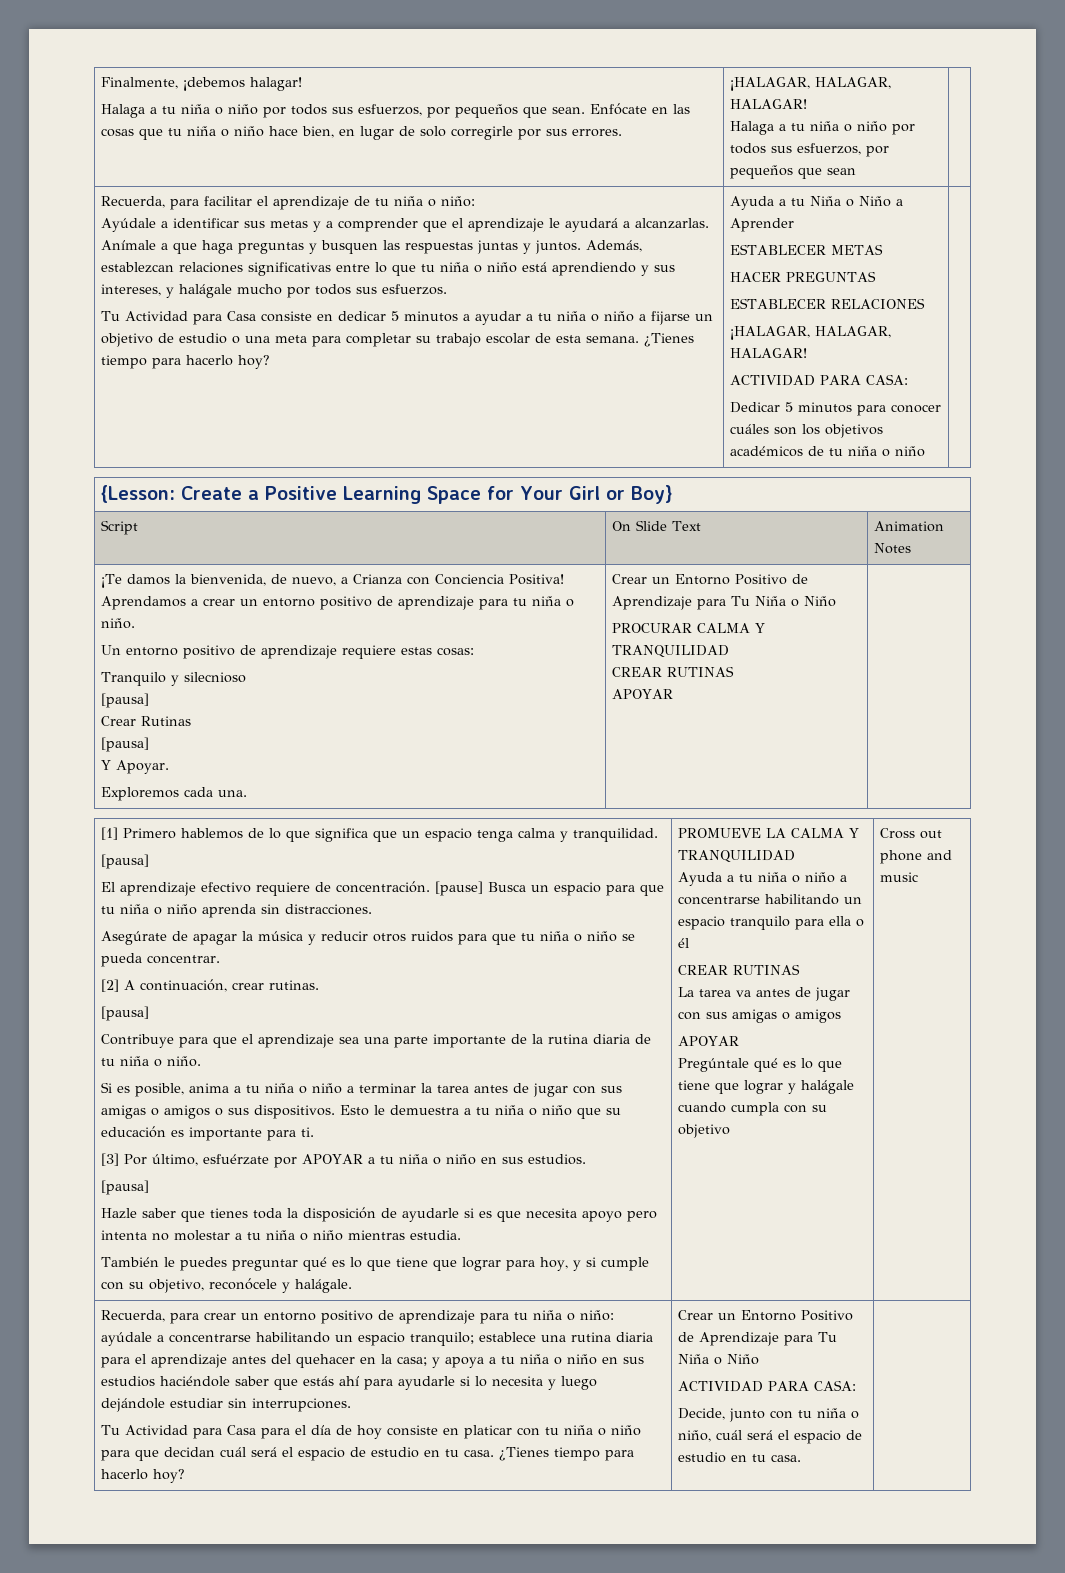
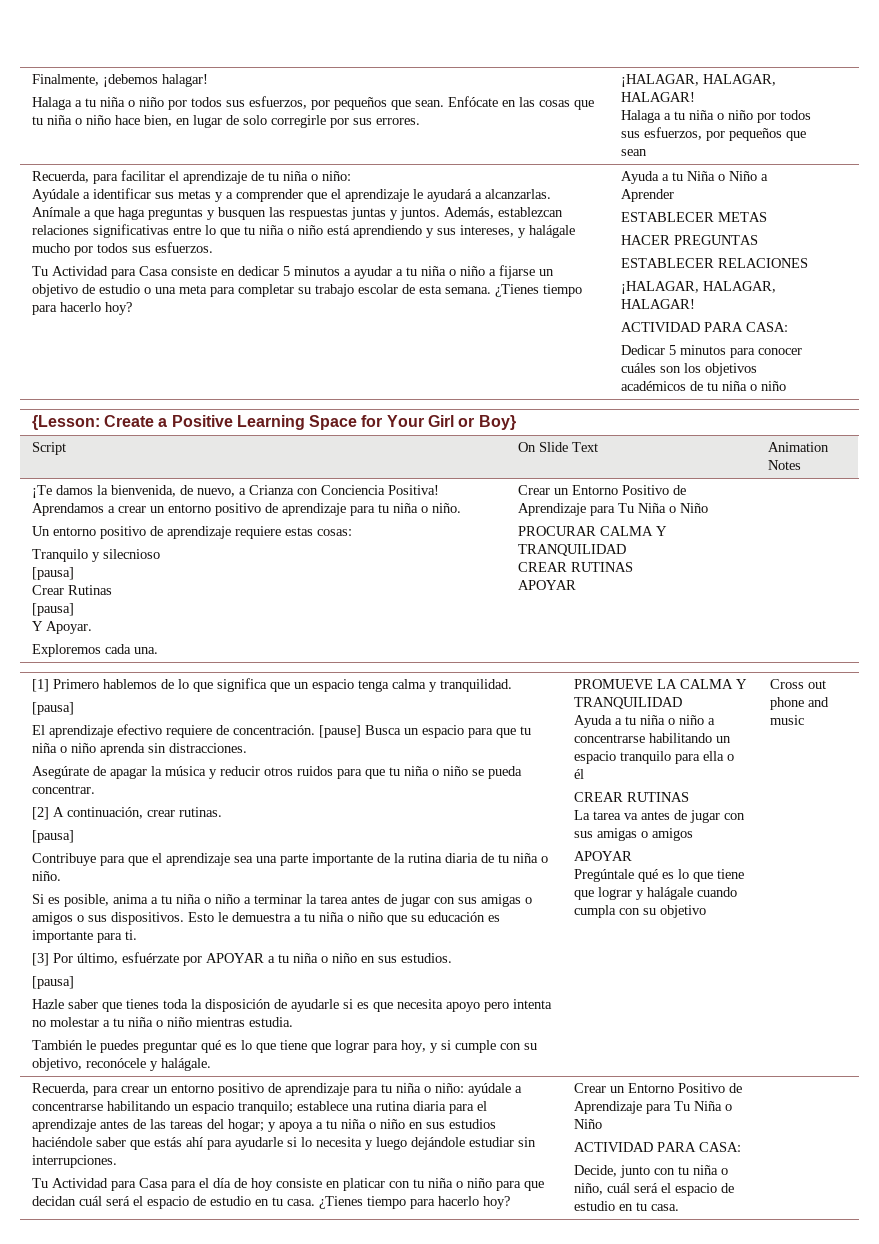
- Recuerda, para crear un entorno positivo de aprendizaje para tu niña o niño: ayúdale a concentrarse habilitando un espacio tranquilo; establece una rutina diaria para el aprendizaje antes del quehacer en la casa; y apoya a tu niña o niño en sus estudios haciéndole saber que estás ahí para ayudarle si lo necesita y luego dejándole estudiar sin interrupciones.
+ Recuerda, para crear un entorno positivo de aprendizaje para tu niña o niño: ayúdale a concentrarse habilitando un espacio tranquilo; establece una rutina diaria para el aprendizaje antes de las tareas del hogar; y apoya a tu niña o niño en sus estudios haciéndole saber que estás ahí para ayudarle si lo necesita y luego dejándole estudiar sin interrupciones.

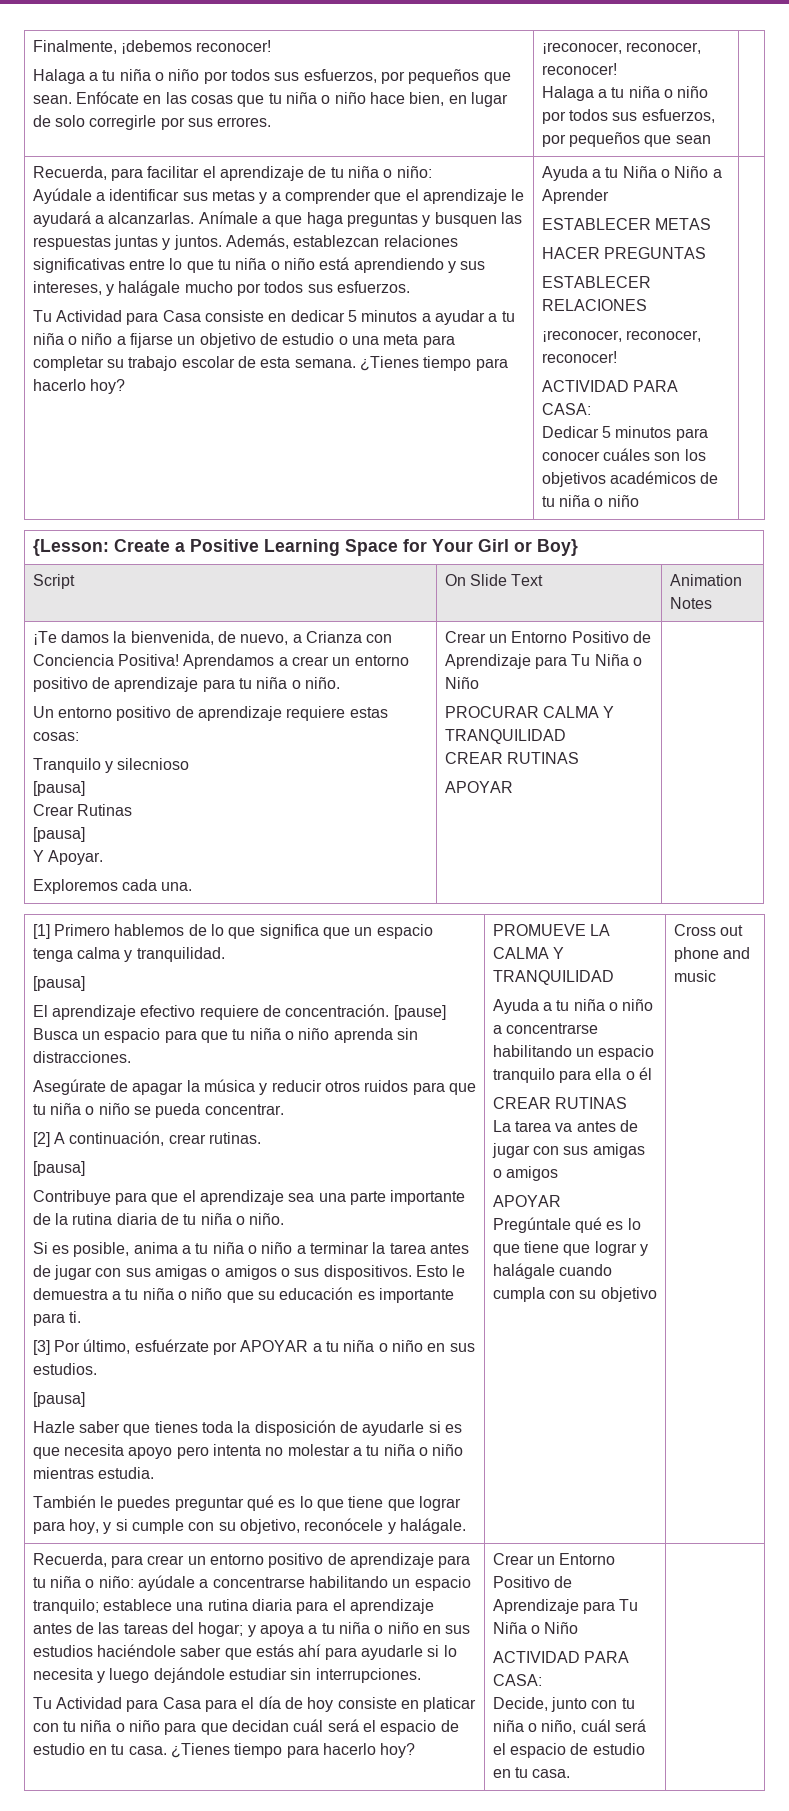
- Finalmente, ¡debemos halagar!
+ Finalmente, ¡debemos reconocer!
- Enfócate en las cosas que tu niña o niño hace bien, en lugar de solo corregirle por sus errores. | ¡HALAGAR, HALAGAR, HALAGAR!
+ Enfócate en las cosas que tu niña o niño hace bien, en lugar de solo corregirle por sus errores. | ¡reconocer, reconocer, reconocer!
  ESTABLECER RELACIONES
- ¡HALAGAR, HALAGAR, HALAGAR!
+ ¡reconocer, reconocer, reconocer!

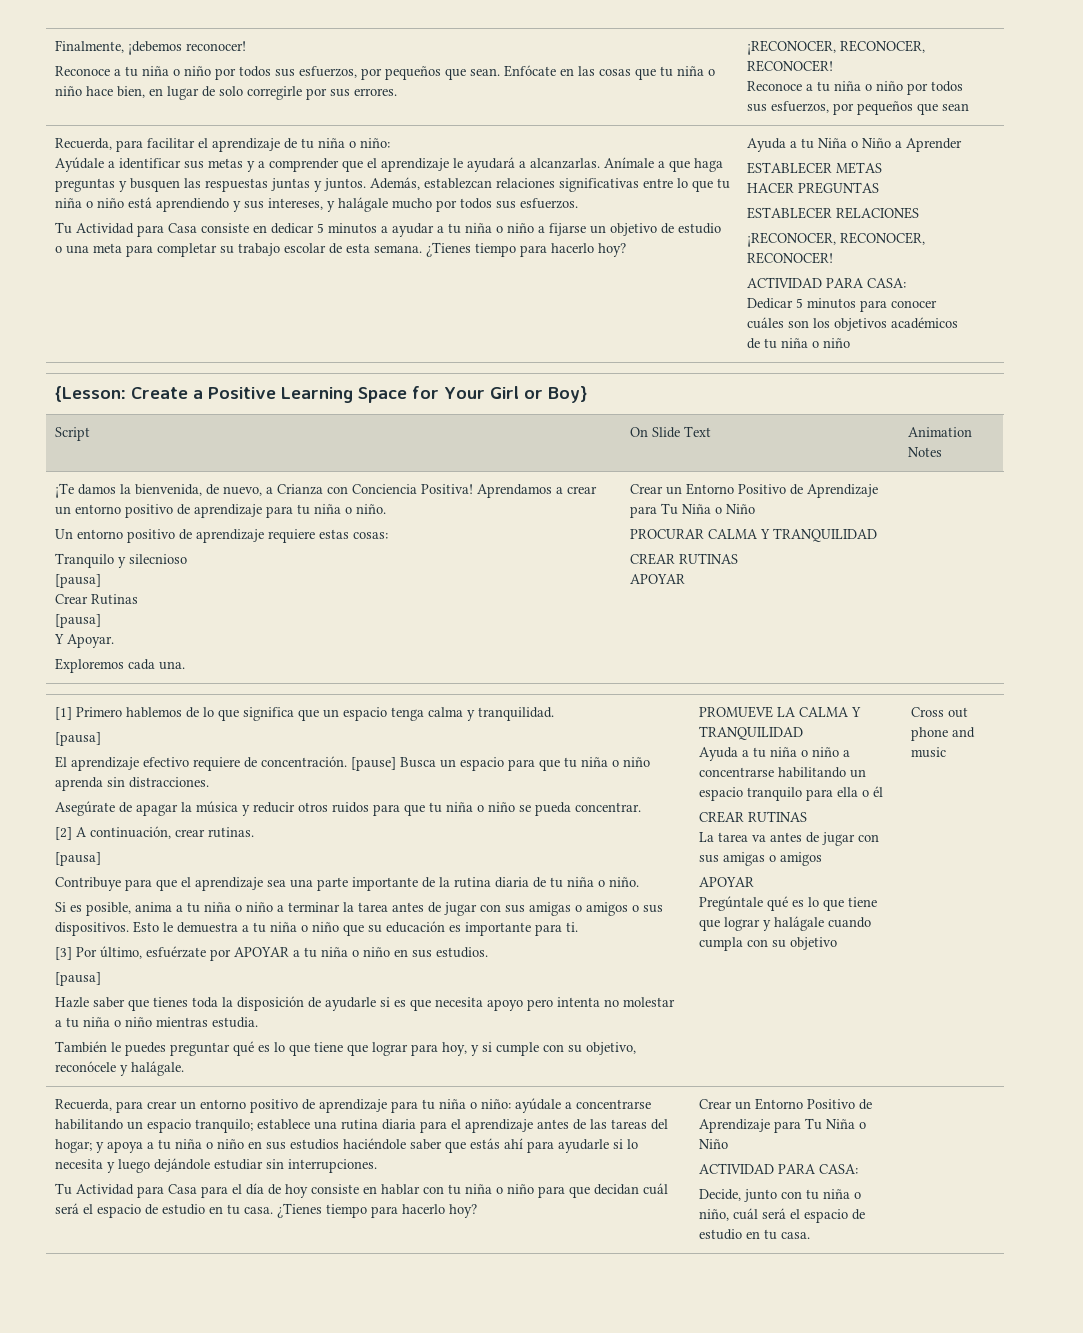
- Halaga a tu niña o niño por todos sus esfuerzos, por pequeños que sean.
+ Reconoce a tu niña o niño por todos sus esfuerzos, por pequeños que sean.
- Enfócate en las cosas que tu niña o niño hace bien, en lugar de solo corregirle por sus errores. | ¡reconocer, reconocer, reconocer!
- Halaga a tu niña o niño por todos sus esfuerzos, por pequeños que sean
+ Enfócate en las cosas que tu niña o niño hace bien, en lugar de solo corregirle por sus errores. | ¡RECONOCER, RECONOCER, RECONOCER!
+ Reconoce a tu niña o niño por todos sus esfuerzos, por pequeños que sean
  ESTABLECER RELACIONES
- ¡reconocer, reconocer, reconocer!
+ ¡RECONOCER, RECONOCER, RECONOCER!
- Tu Actividad para Casa para el día de hoy consiste en platicar con tu niña o niño para que decidan cuál será el espacio de estudio en tu casa.
+ Tu Actividad para Casa para el día de hoy consiste en hablar con tu niña o niño para que decidan cuál será el espacio de estudio en tu casa.

